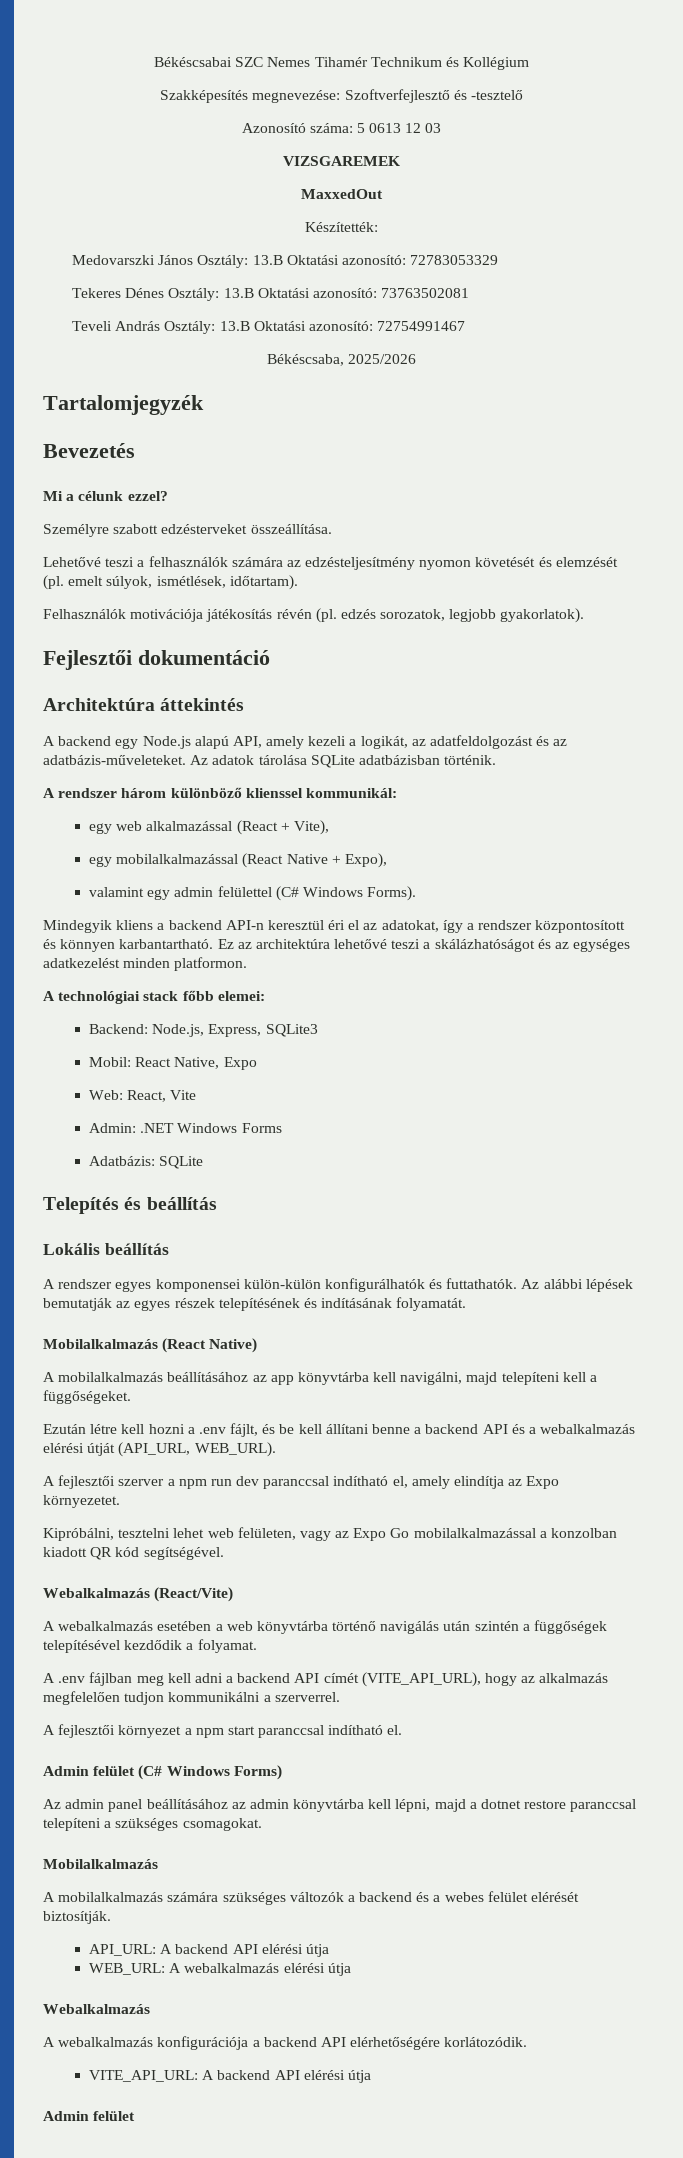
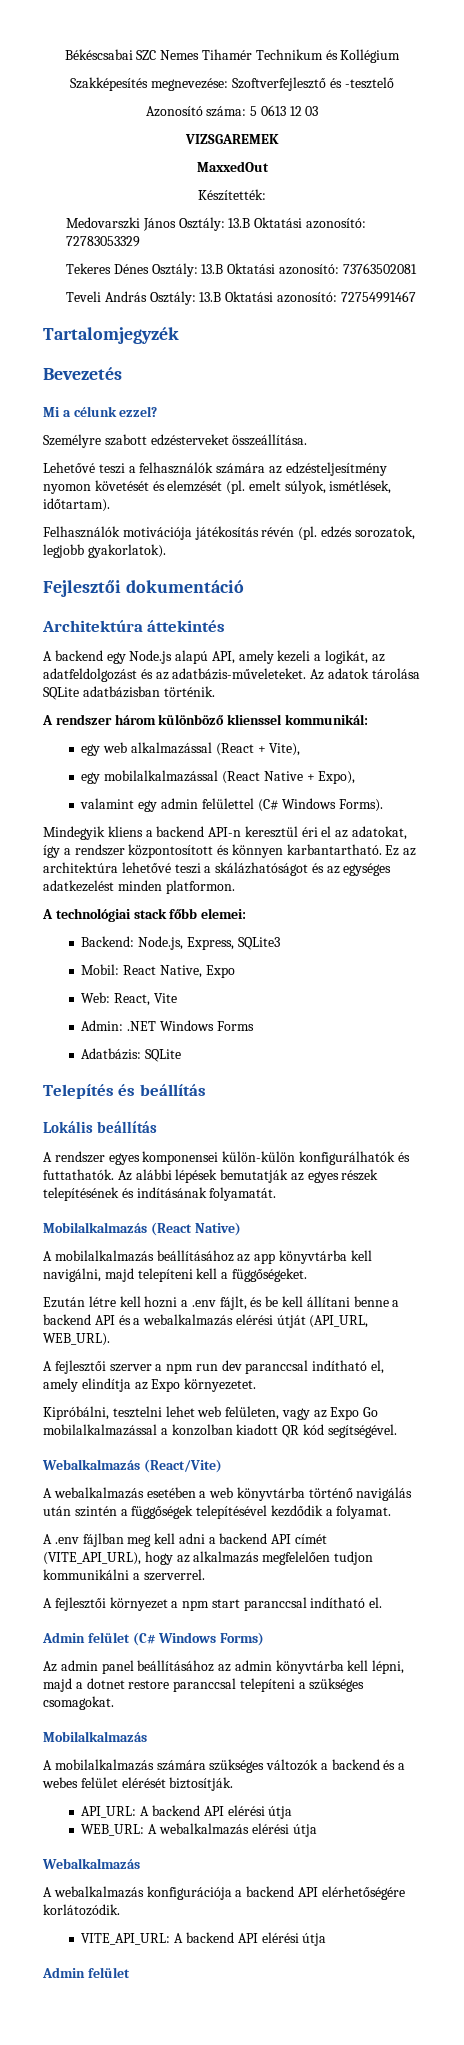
- Békéscsaba, 2025/2026

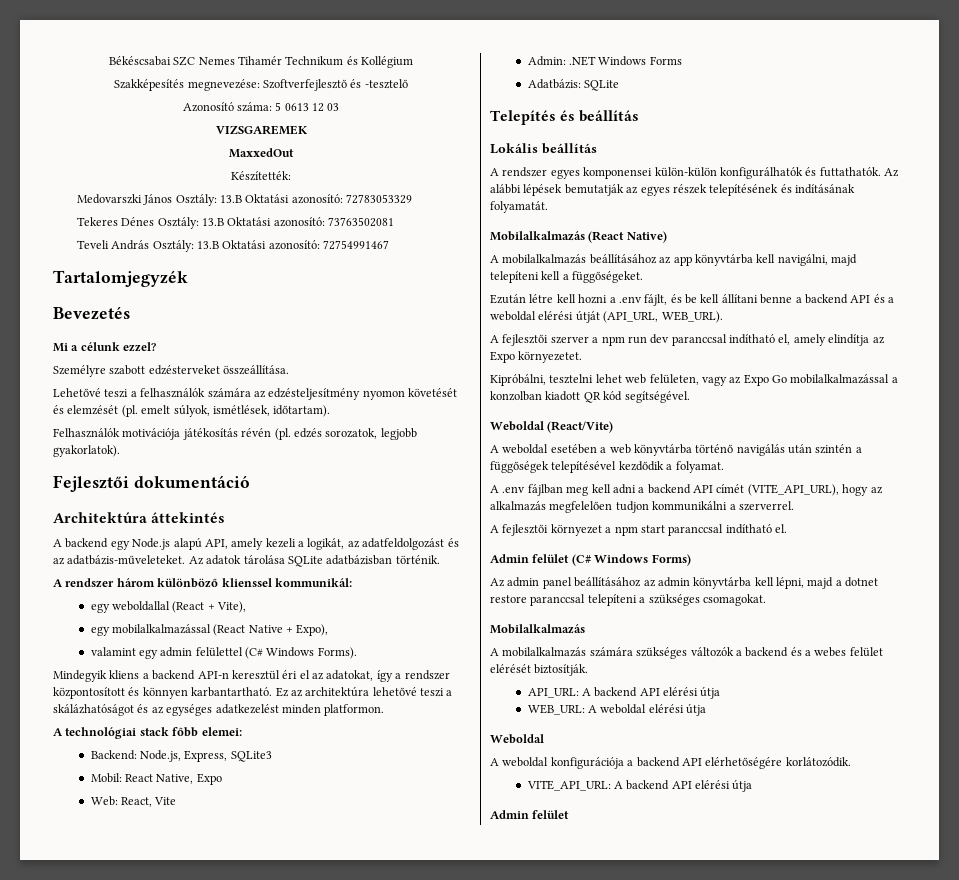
- egy web alkalmazással (React + Vite),
+ egy weboldallal (React + Vite),
- Ezután létre kell hozni a .env fájlt, és be kell állítani benne a backend API és a webalkalmazás elérési útját (API_URL, WEB_URL).
+ Ezután létre kell hozni a .env fájlt, és be kell állítani benne a backend API és a weboldal elérési útját (API_URL, WEB_URL).
- Webalkalmazás (React/Vite)
+ Weboldal (React/Vite)
- A webalkalmazás esetében a web könyvtárba történő navigálás után szintén a függőségek telepítésével kezdődik a folyamat.
+ A weboldal esetében a web könyvtárba történő navigálás után szintén a függőségek telepítésével kezdődik a folyamat.
- WEB_URL: A webalkalmazás elérési útja
- Webalkalmazás
- A webalkalmazás konfigurációja a backend API elérhetőségére korlátozódik.
+ WEB_URL: A weboldal elérési útja
+ Weboldal
+ A weboldal konfigurációja a backend API elérhetőségére korlátozódik.

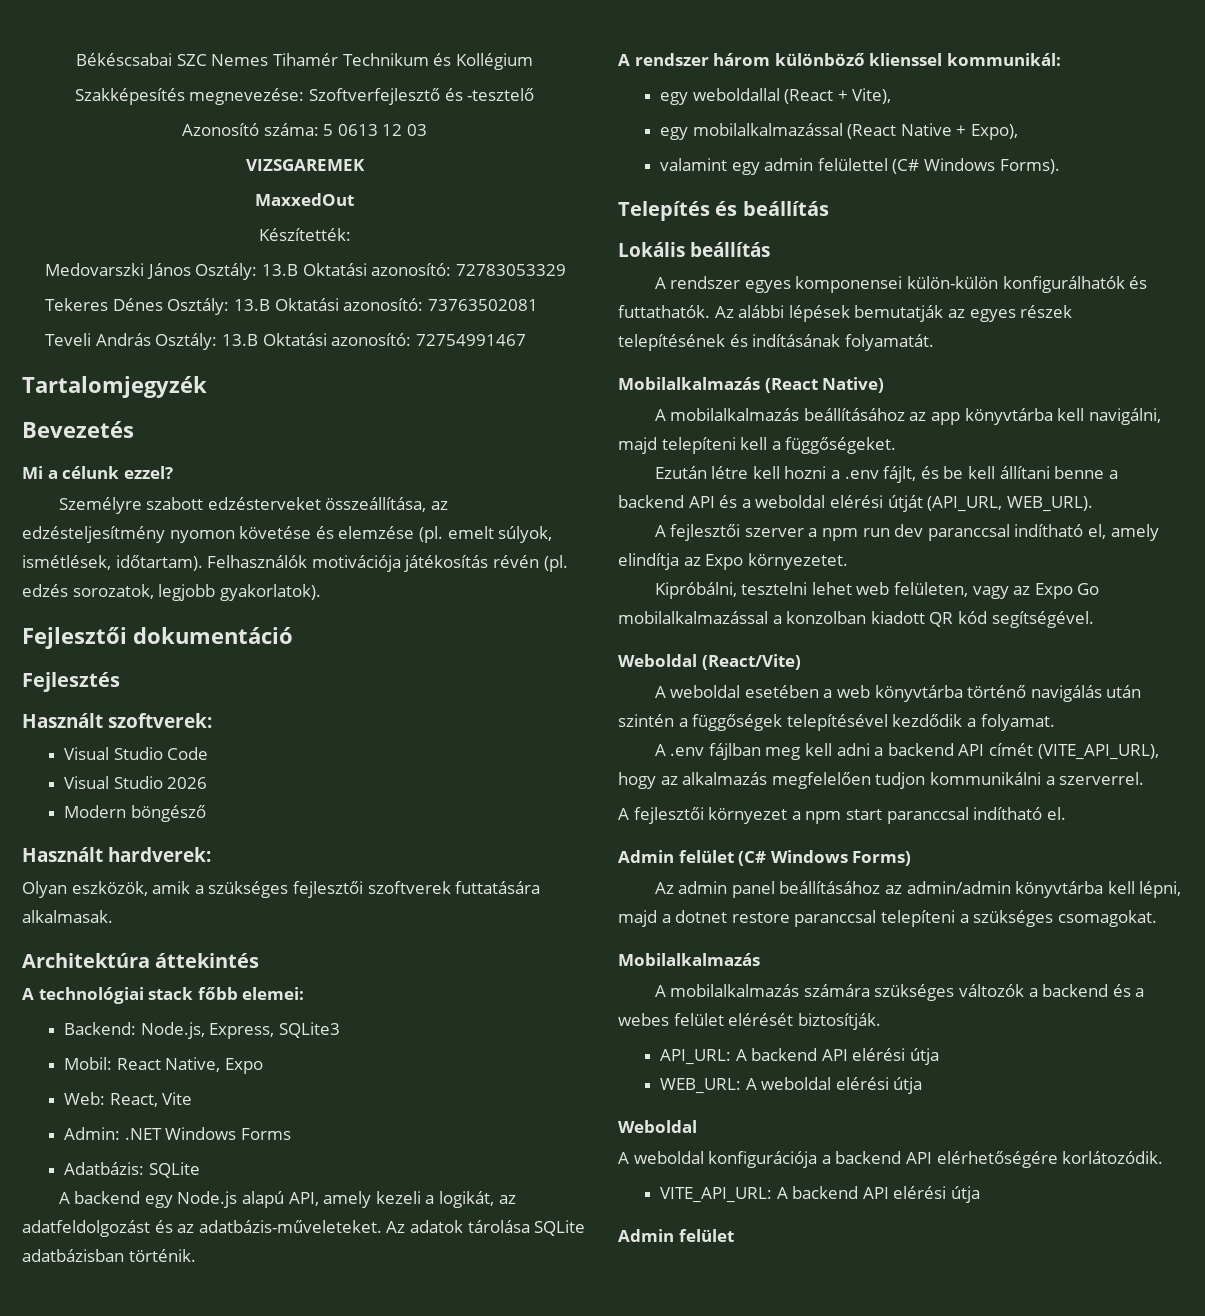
- Személyre szabott edzésterveket összeállítása.
- Lehetővé teszi a felhasználók számára az edzésteljesítmény nyomon követését és elemzését (pl. emelt súlyok, ismétlések, időtartam).
- Felhasználók motivációja játékosítás révén (pl. edzés sorozatok, legjobb gyakorlatok).
+ Személyre szabott edzésterveket összeállítása, az edzésteljesítmény nyomon követése és elemzése (pl. emelt súlyok, ismétlések, időtartam). Felhasználók motivációja játékosítás révén (pl. edzés sorozatok, legjobb gyakorlatok).
+ Fejlesztés
+ Használt szoftverek:
+ Visual Studio Code
+ Visual Studio 2026
+ Modern böngésző
+ Használt hardverek:
+ Olyan eszközök, amik a szükséges fejlesztői szoftverek futtatására alkalmasak.
  Architektúra áttekintés
+ A technológiai stack főbb elemei:
+ Backend: Node.js, Express, SQLite3
+ Mobil: React Native, Expo
+ Web: React, Vite
+ Admin: .NET Windows Forms
+ Adatbázis: SQLite
- Mindegyik kliens a backend API-n keresztül éri el az adatokat, így a rendszer központosított és könnyen karbantartható. Ez az architektúra lehetővé teszi a skálázhatóságot és az egységes adatkezelést minden platformon.
- A technológiai stack főbb elemei:
- Backend: Node.js, Express, SQLite3
- Mobil: React Native, Expo
- Web: React, Vite
- Admin: .NET Windows Forms
- Adatbázis: SQLite
- Az admin panel beállításához az admin könyvtárba kell lépni, majd a dotnet restore paranccsal telepíteni a szükséges csomagokat.
+ Az admin panel beállításához az admin/admin könyvtárba kell lépni, majd a dotnet restore paranccsal telepíteni a szükséges csomagokat.

